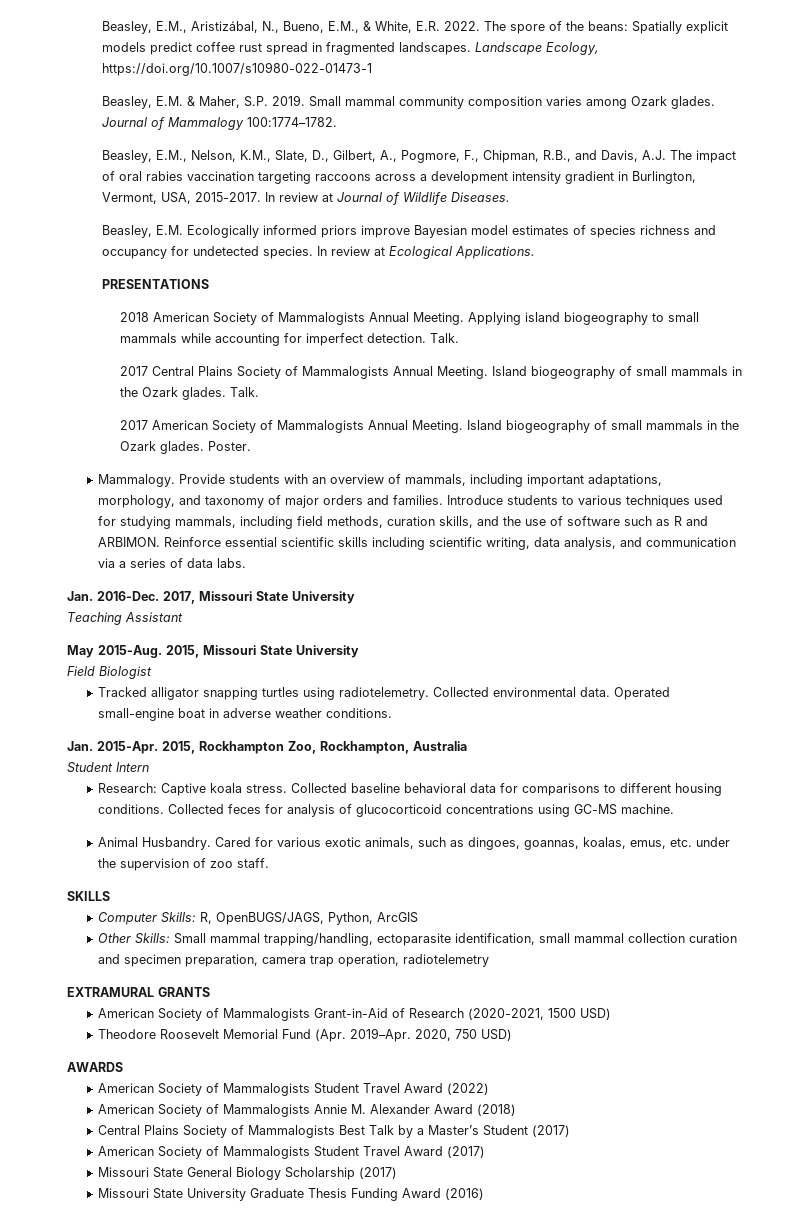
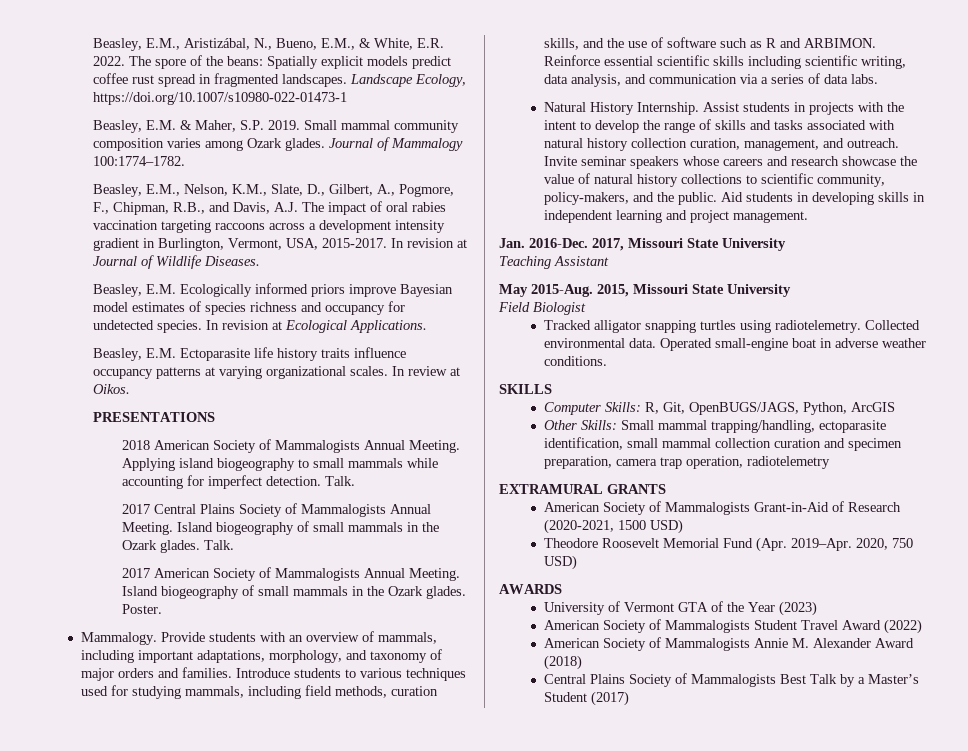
- In review at Journal of Wildlife Diseases.
+ In revision at Journal of Wildlife Diseases.
- In review at Ecological Applications.
+ In revision at Ecological Applications.
+ Beasley, E.M. Ectoparasite life history traits influence occupancy patterns at varying organizational scales. In review at Oikos.
+ Natural History Internship. Assist students in projects with the intent to develop the range of skills and tasks associated with natural history collection curation, management, and outreach. Invite seminar speakers whose careers and research showcase the value of natural history collections to scientific community, policy-makers, and the public. Aid students in developing skills in independent learning and project management.
- Jan. 2015-Apr. 2015, Rockhampton Zoo, Rockhampton, Australia
- Student Intern
- Research: Captive koala stress. Collected baseline behavioral data for comparisons to different housing conditions. Collected feces for analysis of glucocorticoid concentrations using GC-MS machine.
- Animal Husbandry. Cared for various exotic animals, such as dingoes, goannas, koalas, emus, etc. under the supervision of zoo staff.
- Computer Skills: R, OpenBUGS/JAGS, Python, ArcGIS
+ Computer Skills: R, Git, OpenBUGS/JAGS, Python, ArcGIS
+ University of Vermont GTA of the Year (2023)
- American Society of Mammalogists Student Travel Award (2017)
- Missouri State General Biology Scholarship (2017)
- Missouri State University Graduate Thesis Funding Award (2016)

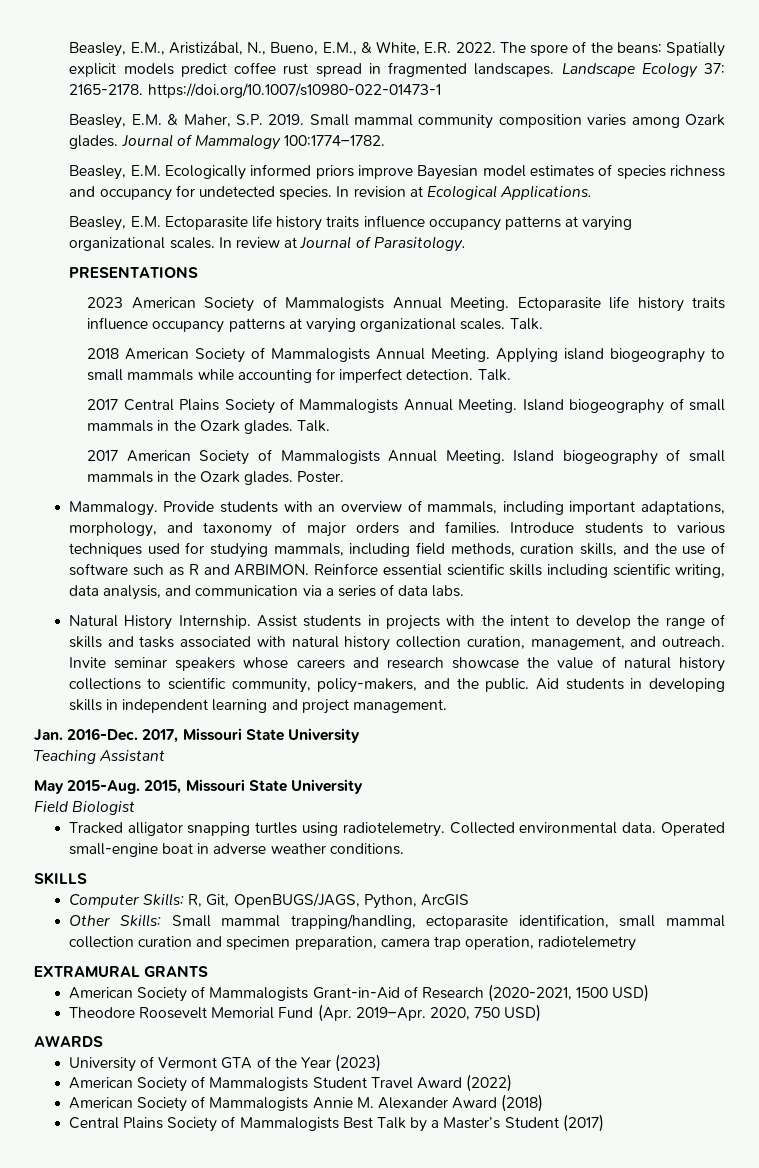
- Landscape Ecology, https://doi.org/10.1007/s10980-022-01473-1
+ Landscape Ecology 37: 2165-2178. https://doi.org/10.1007/s10980-022-01473-1
- Beasley, E.M., Nelson, K.M., Slate, D., Gilbert, A., Pogmore, F., Chipman, R.B., and Davis, A.J. The impact of oral rabies vaccination targeting raccoons across a development intensity gradient in Burlington, Vermont, USA, 2015-2017. In revision at Journal of Wildlife Diseases.
- In review at Oikos.
+ In review at Journal of Parasitology.
  PRESENTATIONS
+ 2023 American Society of Mammalogists Annual Meeting. Ectoparasite life history traits influence occupancy patterns at varying organizational scales. Talk.

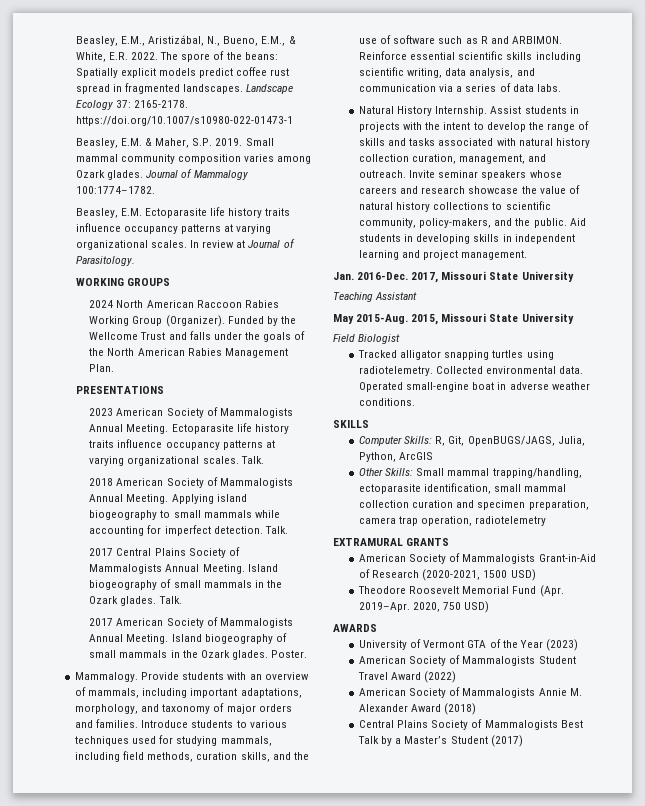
- Beasley, E.M. Ecologically informed priors improve Bayesian model estimates of species richness and occupancy for undetected species. In revision at Ecological Applications.
+ WORKING GROUPS
+ 2024 North American Raccoon Rabies Working Group (Organizer). Funded by the Wellcome Trust and falls under the goals of the North American Rabies Management Plan.
- Computer Skills: R, Git, OpenBUGS/JAGS, Python, ArcGIS
+ Computer Skills: R, Git, OpenBUGS/JAGS, Julia, Python, ArcGIS

